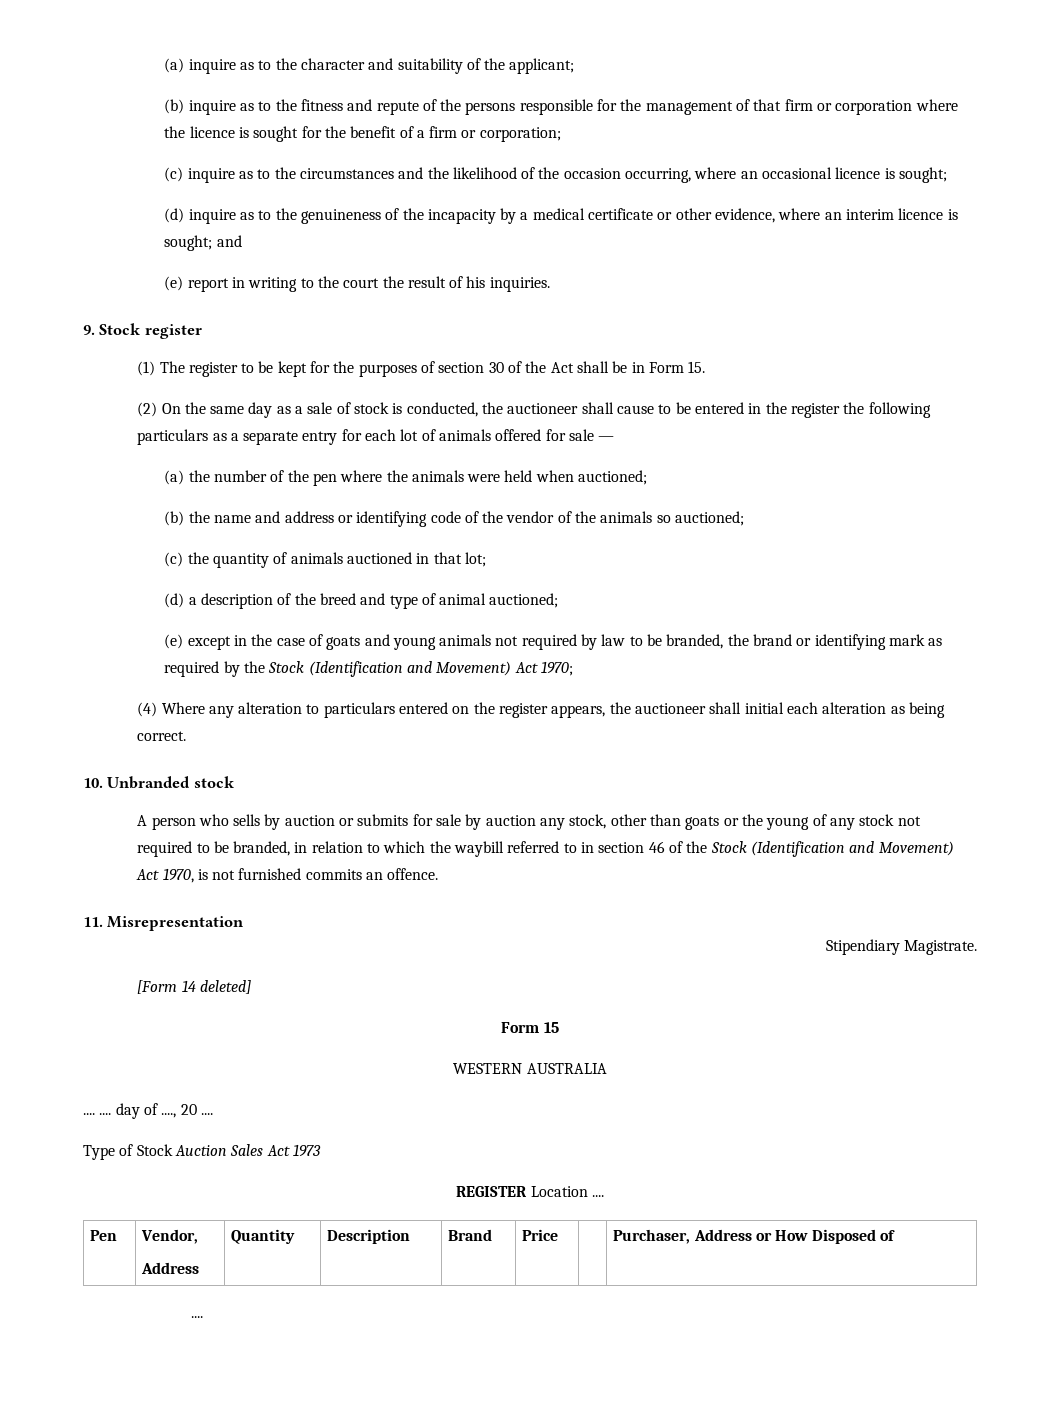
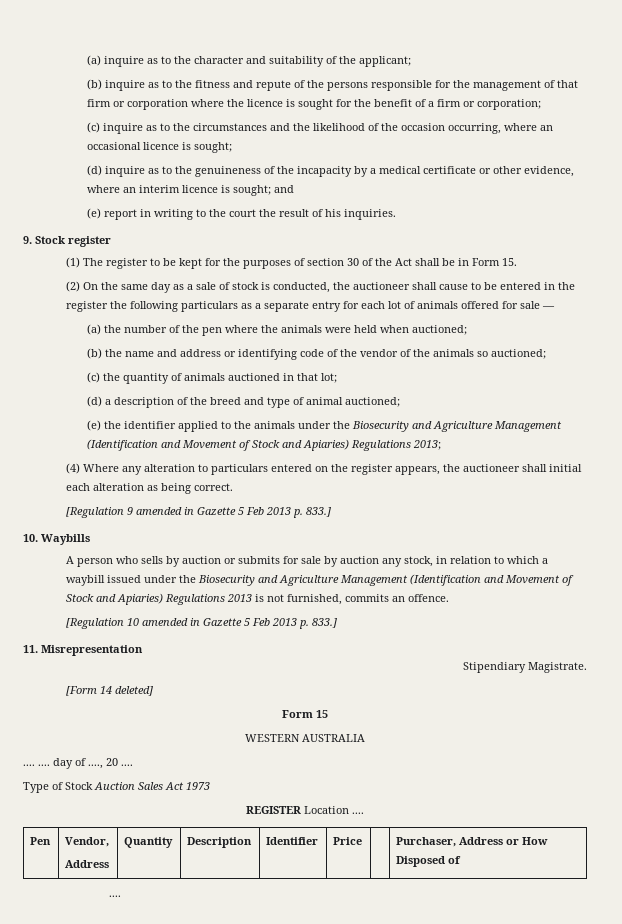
- (e) except in the case of goats and young animals not required by law to be branded, the brand or identifying mark as required by the Stock (Identification and Movement) Act 1970;
+ (e) the identifier applied to the animals under the Biosecurity and Agriculture Management (Identification and Movement of Stock and Apiaries) Regulations 2013;
+ [Regulation 9 amended in Gazette 5 Feb 2013 p. 833.]
- 10. Unbranded stock
+ 10. Waybills
- A person who sells by auction or submits for sale by auction any stock, other than goats or the young of any stock not required to be branded, in relation to which the waybill referred to in section 46 of the Stock (Identification and Movement) Act 1970, is not furnished commits an offence.
+ A person who sells by auction or submits for sale by auction any stock, in relation to which a waybill issued under the Biosecurity and Agriculture Management (Identification and Movement of Stock and Apiaries) Regulations 2013 is not furnished, commits an offence.
+ [Regulation 10 amended in Gazette 5 Feb 2013 p. 833.]
  Pen | Vendor,
- Address | Quantity | Description | Brand | Price | | Purchaser, Address or How Disposed of
+ Address | Quantity | Description | Identifier | Price | | Purchaser, Address or How Disposed of

